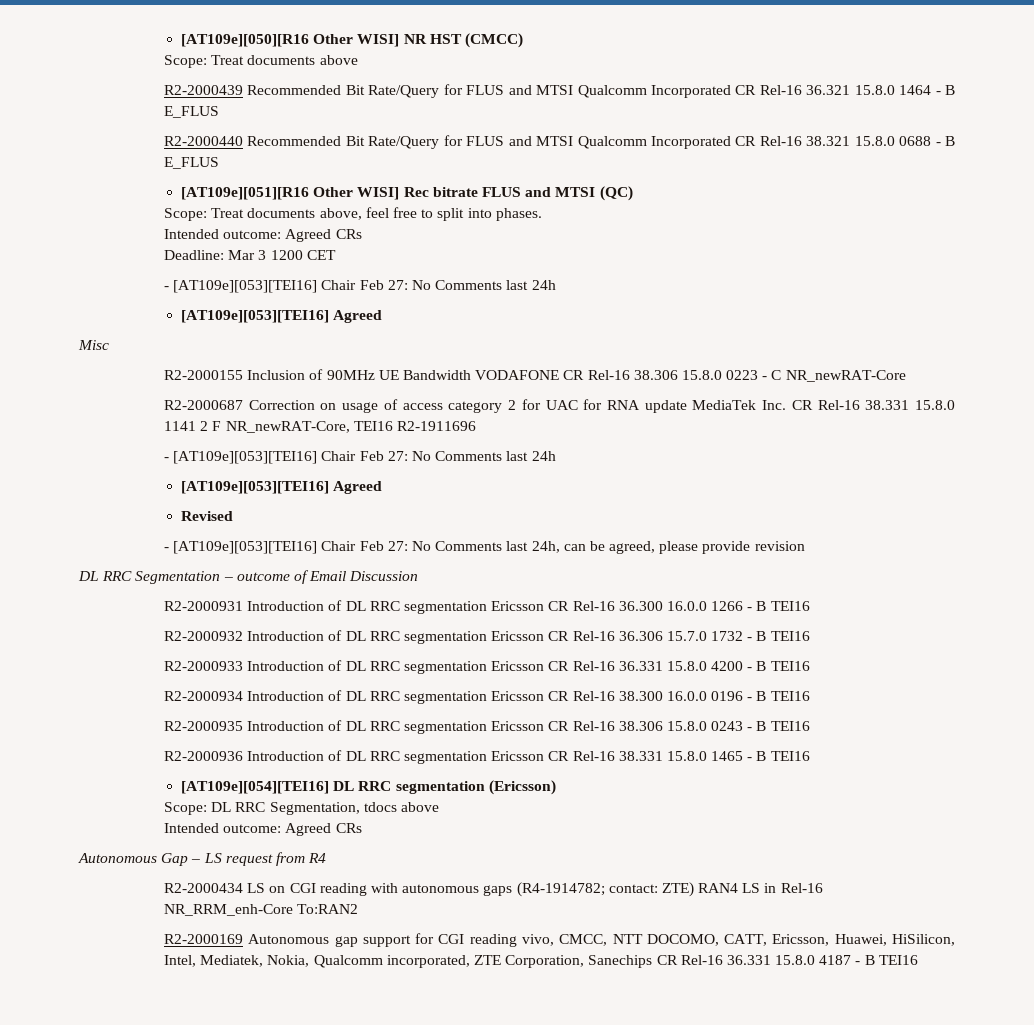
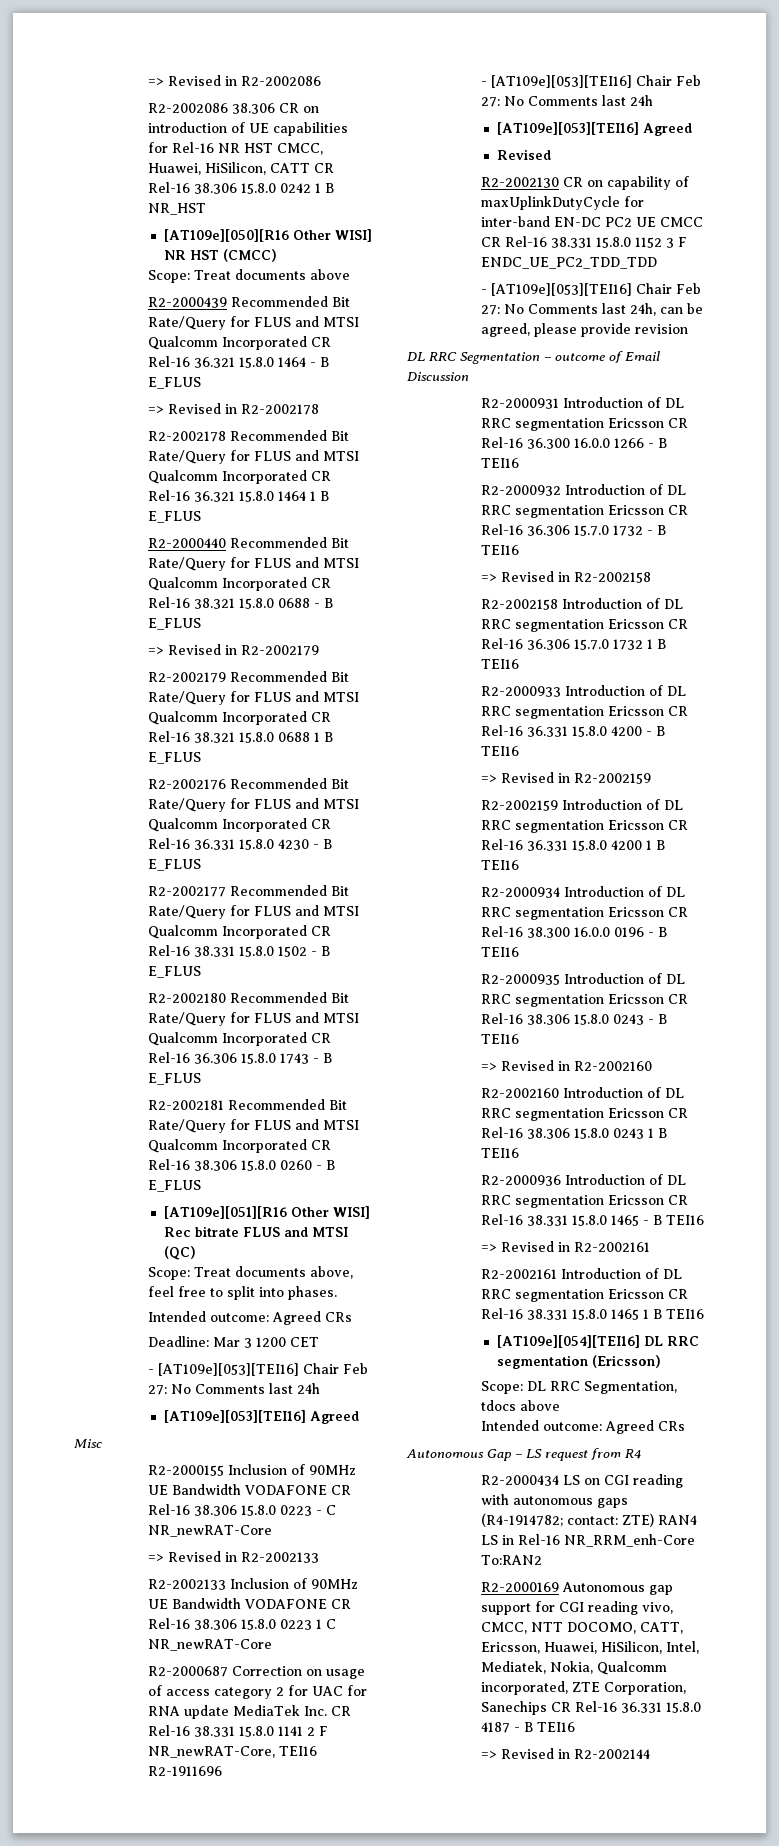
+ => Revised in R2-2002086
+ R2-2002086 38.306 CR on introduction of UE capabilities for Rel-16 NR HST CMCC, Huawei, HiSilicon, CATT CR Rel-16 38.306 15.8.0 0242 1 B NR_HST
+ => Revised in R2-2002178
+ R2-2002178 Recommended Bit Rate/Query for FLUS and MTSI Qualcomm Incorporated CR Rel-16 36.321 15.8.0 1464 1 B E_FLUS
+ => Revised in R2-2002179
+ R2-2002179 Recommended Bit Rate/Query for FLUS and MTSI Qualcomm Incorporated CR Rel-16 38.321 15.8.0 0688 1 B E_FLUS
+ R2-2002176 Recommended Bit Rate/Query for FLUS and MTSI Qualcomm Incorporated CR Rel-16 36.331 15.8.0 4230 - B E_FLUS
+ R2-2002177 Recommended Bit Rate/Query for FLUS and MTSI Qualcomm Incorporated CR Rel-16 38.331 15.8.0 1502 - B E_FLUS
+ R2-2002180 Recommended Bit Rate/Query for FLUS and MTSI Qualcomm Incorporated CR Rel-16 36.306 15.8.0 1743 - B E_FLUS
+ R2-2002181 Recommended Bit Rate/Query for FLUS and MTSI Qualcomm Incorporated CR Rel-16 38.306 15.8.0 0260 - B E_FLUS
+ => Revised in R2-2002133
+ R2-2002133 Inclusion of 90MHz UE Bandwidth VODAFONE CR Rel-16 38.306 15.8.0 0223 1 C NR_newRAT-Core
+ R2-2002130 CR on capability of maxUplinkDutyCycle for inter-band EN-DC PC2 UE CMCC CR Rel-16 38.331 15.8.0 1152 3 F ENDC_UE_PC2_TDD_TDD
+ => Revised in R2-2002158
+ R2-2002158 Introduction of DL RRC segmentation Ericsson CR Rel-16 36.306 15.7.0 1732 1 B TEI16
+ => Revised in R2-2002159
+ R2-2002159 Introduction of DL RRC segmentation Ericsson CR Rel-16 36.331 15.8.0 4200 1 B TEI16
+ => Revised in R2-2002160
+ R2-2002160 Introduction of DL RRC segmentation Ericsson CR Rel-16 38.306 15.8.0 0243 1 B TEI16
+ => Revised in R2-2002161
+ R2-2002161 Introduction of DL RRC segmentation Ericsson CR Rel-16 38.331 15.8.0 1465 1 B TEI16
+ => Revised in R2-2002144

